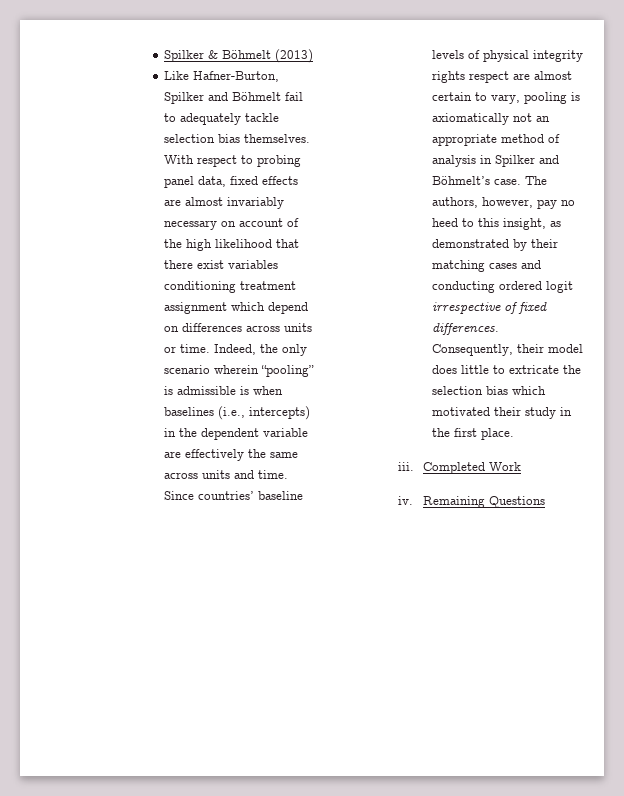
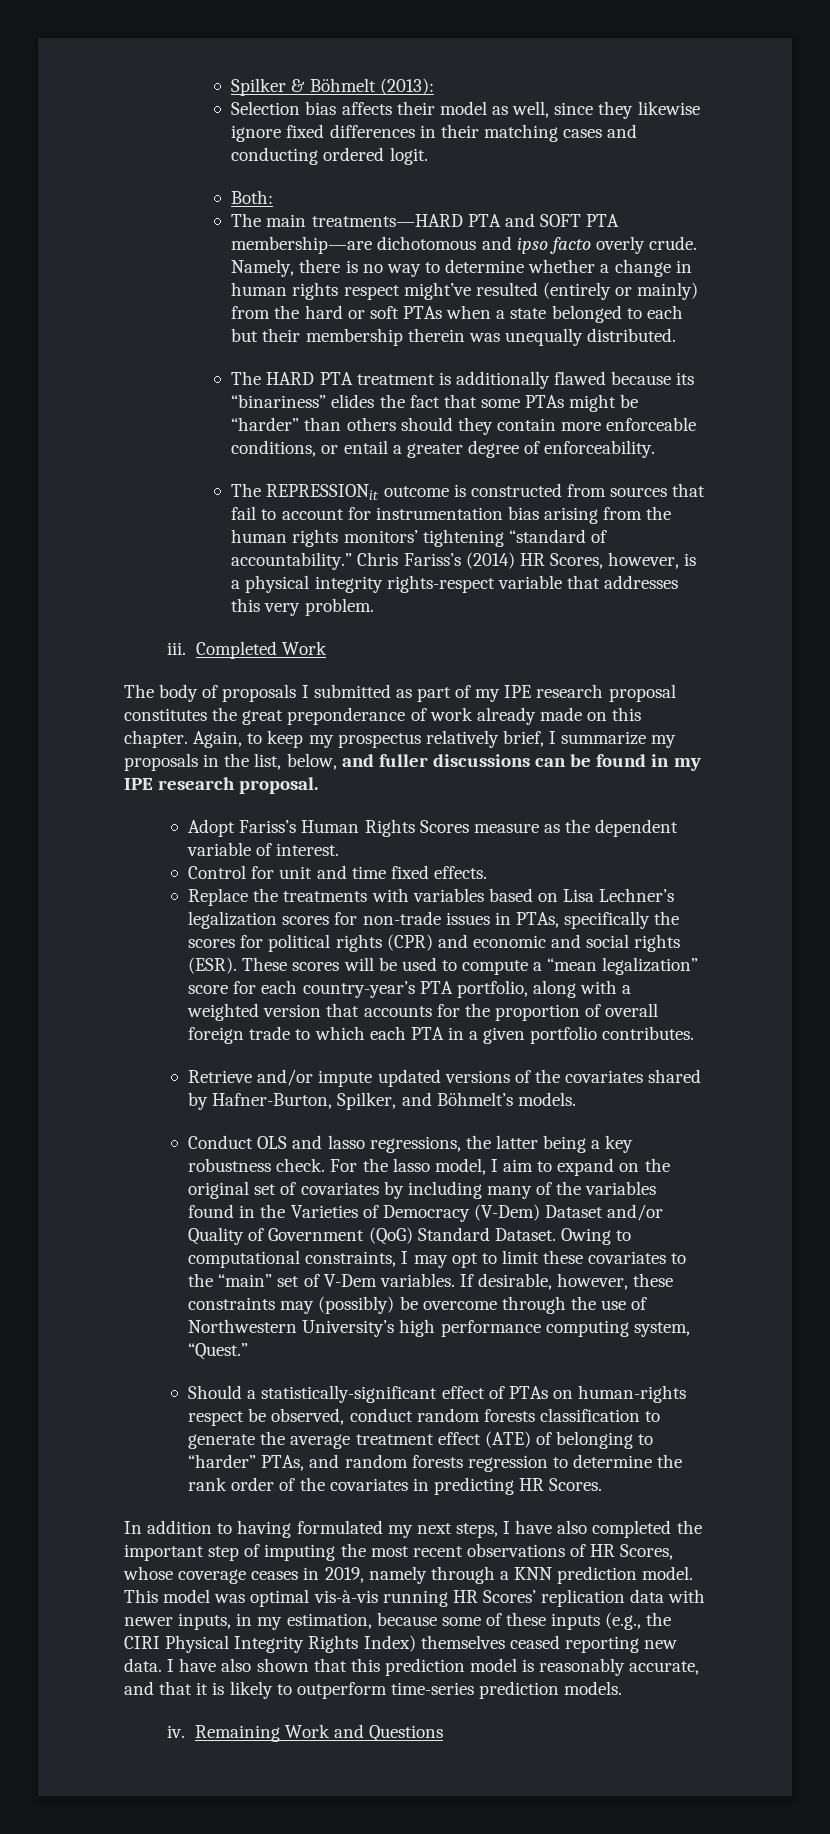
- Spilker & Böhmelt (2013)
- Like Hafner-Burton, Spilker and Böhmelt fail to adequately tackle selection bias themselves. With respect to probing panel data, fixed effects are almost invariably necessary on account of the high likelihood that there exist variables conditioning treatment assignment which depend on differences across units or time. Indeed, the only scenario wherein “pooling” is admissible is when baselines (i.e., intercepts) in the dependent variable are effectively the same across units and time. Since countries’ baseline levels of physical integrity rights respect are almost certain to vary, pooling is axiomatically not an appropriate method of analysis in Spilker and Böhmelt’s case. The authors, however, pay no heed to this insight, as demonstrated by their matching cases and conducting ordered logit irrespective of fixed differences. Consequently, their model does little to extricate the selection bias which motivated their study in the first place.
+ Spilker & Böhmelt (2013):
+ Selection bias affects their model as well, since they likewise ignore fixed differences in their matching cases and conducting ordered logit.
+ Both:
+ The main treatments—HARD PTA and SOFT PTA membership—are dichotomous and ipso facto overly crude. Namely, there is no way to determine whether a change in human rights respect might’ve resulted (entirely or mainly) from the hard or soft PTAs when a state belonged to each but their membership therein was unequally distributed.
+ The HARD PTA treatment is additionally flawed because its “binariness” elides the fact that some PTAs might be “harder” than others should they contain more enforceable conditions, or entail a greater degree of enforceability.
+ The REPRESSIONit outcome is constructed from sources that fail to account for instrumentation bias arising from the human rights monitors’ tightening “standard of accountability.” Chris Fariss’s (2014) HR Scores, however, is a physical integrity rights-respect variable that addresses this very problem.
  iii. Completed Work
+ The body of proposals I submitted as part of my IPE research proposal constitutes the great preponderance of work already made on this chapter. Again, to keep my prospectus relatively brief, I summarize my proposals in the list, below, and fuller discussions can be found in my IPE research proposal.
+ Adopt Fariss’s Human Rights Scores measure as the dependent variable of interest.
+ Control for unit and time fixed effects.
+ Replace the treatments with variables based on Lisa Lechner’s legalization scores for non-trade issues in PTAs, specifically the scores for political rights (CPR) and economic and social rights (ESR). These scores will be used to compute a “mean legalization” score for each country-year’s PTA portfolio, along with a weighted version that accounts for the proportion of overall foreign trade to which each PTA in a given portfolio contributes.
+ Retrieve and/or impute updated versions of the covariates shared by Hafner-Burton, Spilker, and Böhmelt’s models.
+ Conduct OLS and lasso regressions, the latter being a key robustness check. For the lasso model, I aim to expand on the original set of covariates by including many of the variables found in the Varieties of Democracy (V-Dem) Dataset and/or Quality of Government (QoG) Standard Dataset. Owing to computational constraints, I may opt to limit these covariates to the “main” set of V-Dem variables. If desirable, however, these constraints may (possibly) be overcome through the use of Northwestern University’s high performance computing system, “Quest.”
+ Should a statistically-significant effect of PTAs on human-rights respect be observed, conduct random forests classification to generate the average treatment effect (ATE) of belonging to “harder” PTAs, and random forests regression to determine the rank order of the covariates in predicting HR Scores.
+ In addition to having formulated my next steps, I have also completed the important step of imputing the most recent observations of HR Scores, whose coverage ceases in 2019, namely through a KNN prediction model. This model was optimal vis-à-vis running HR Scores’ replication data with newer inputs, in my estimation, because some of these inputs (e.g., the CIRI Physical Integrity Rights Index) themselves ceased reporting new data. I have also shown that this prediction model is reasonably accurate, and that it is likely to outperform time-series prediction models.
- Remaining Questions
+ Remaining Work and Questions

